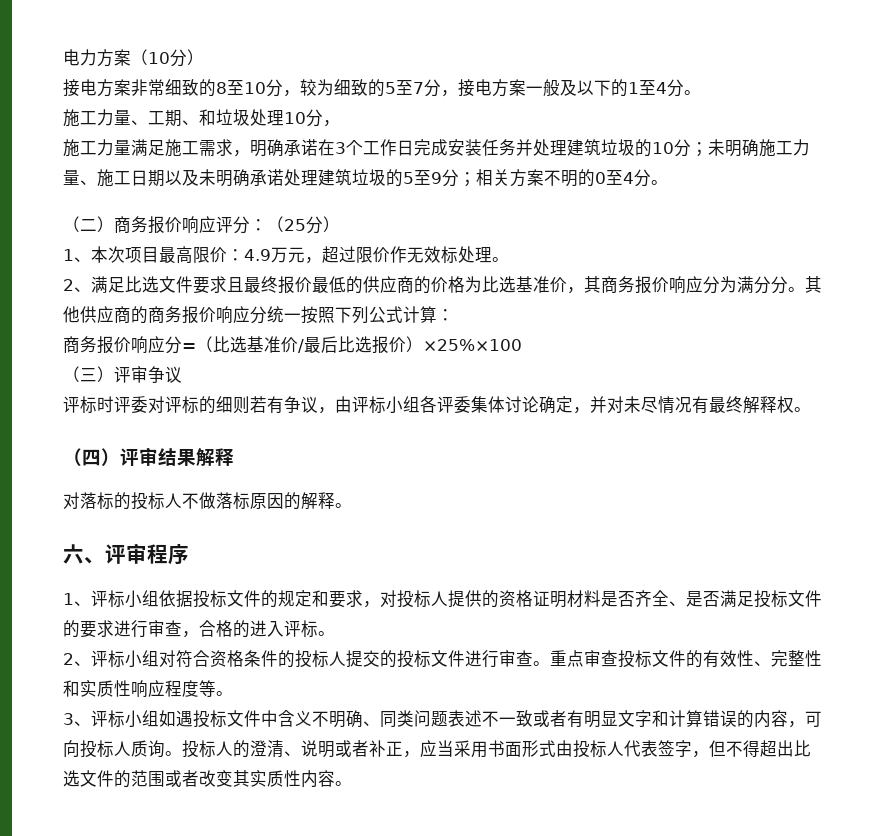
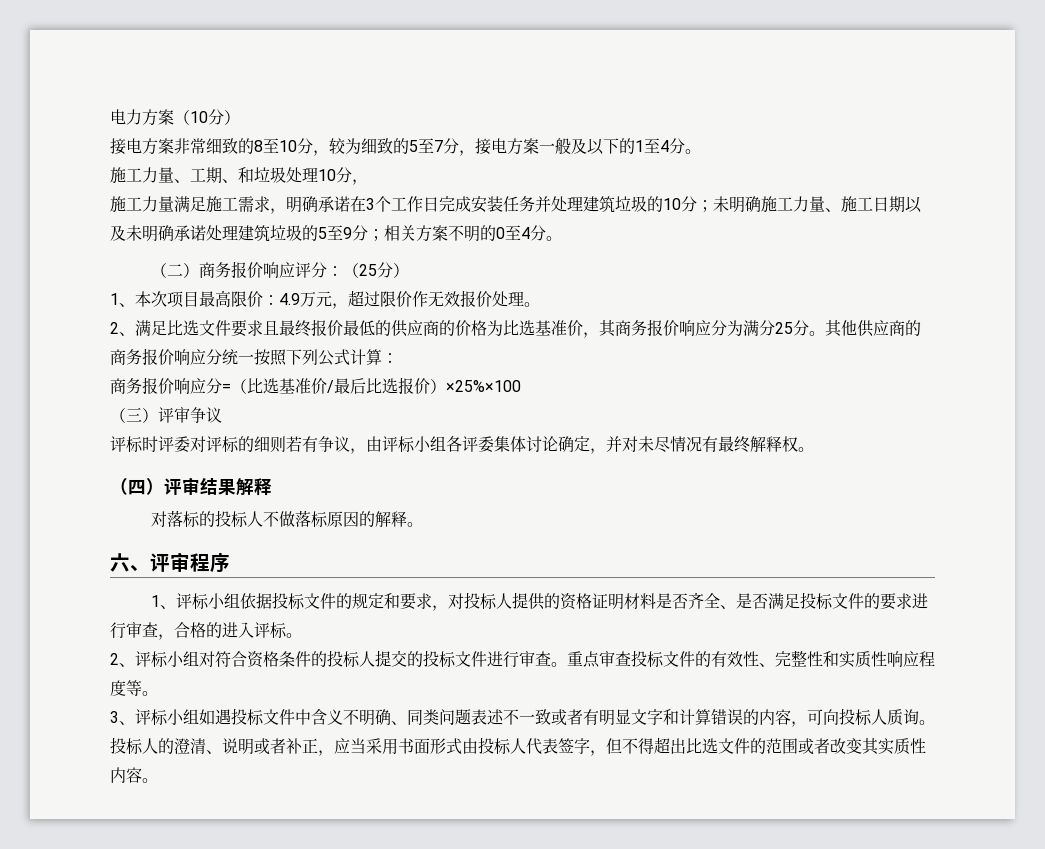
- 1、本次项目最高限价：4.9万元，超过限价作无效标处理。
+ 1、本次项目最高限价：4.9万元，超过限价作无效报价处理。
- 2、满足比选文件要求且最终报价最低的供应商的价格为比选基准价，其商务报价响应分为满分分。
+ 2、满足比选文件要求且最终报价最低的供应商的价格为比选基准价，其商务报价响应分为满分25分。

